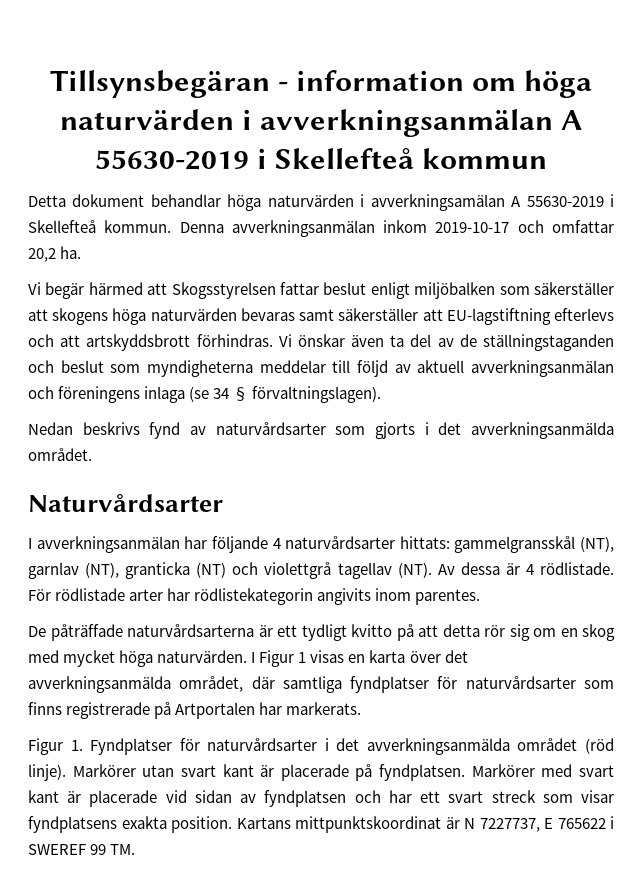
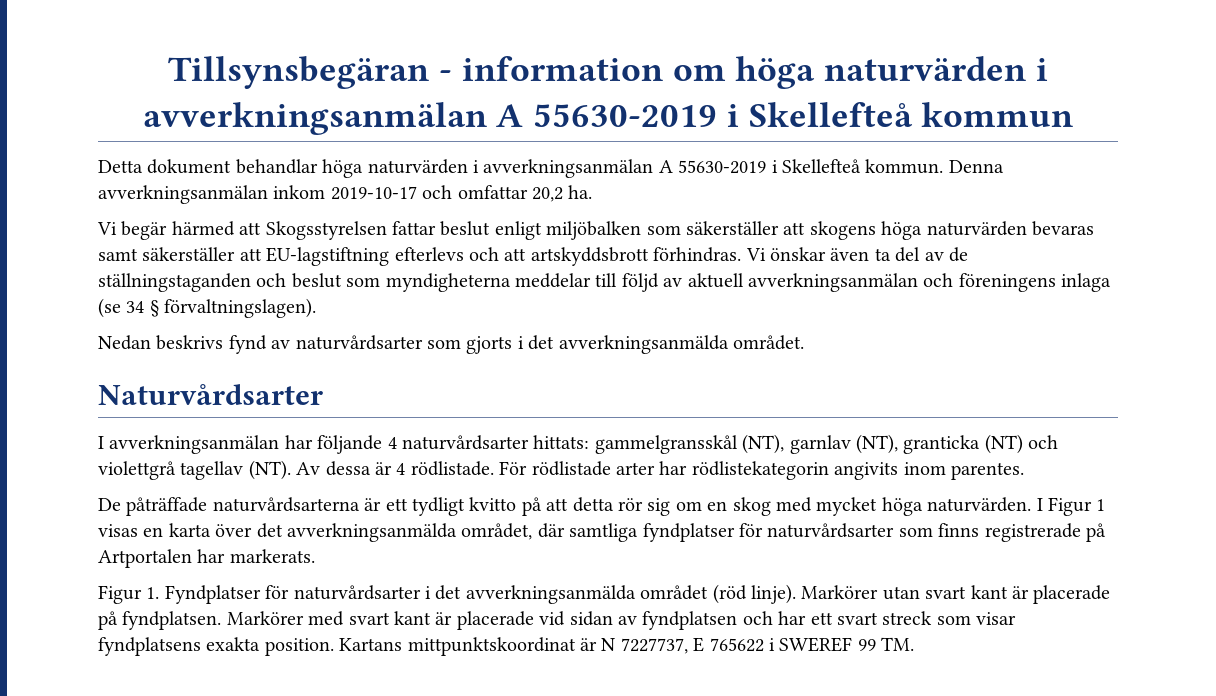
- Detta dokument behandlar höga naturvärden i avverkningsamälan A 55630-2019 i Skellefteå kommun.
+ Detta dokument behandlar höga naturvärden i avverkningsanmälan A 55630-2019 i Skellefteå kommun.

